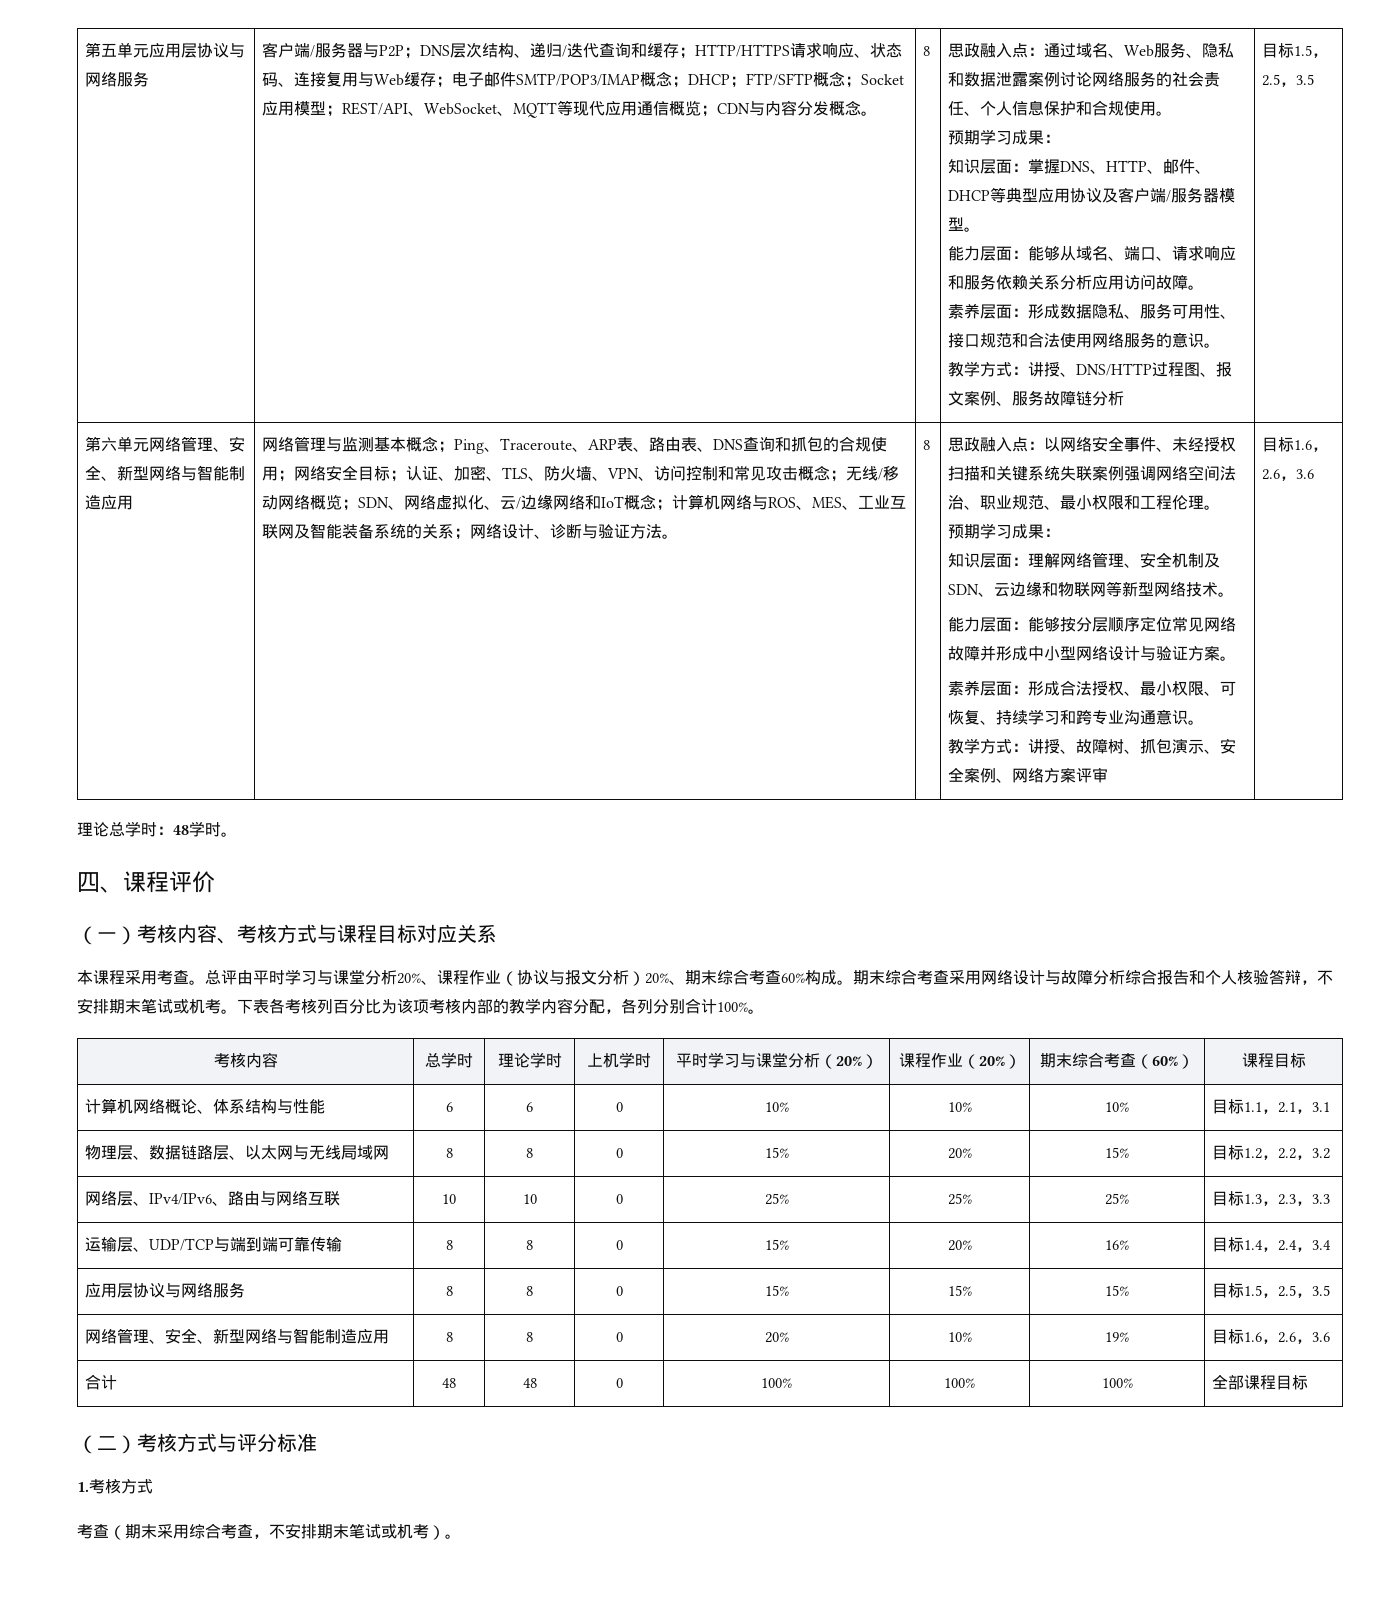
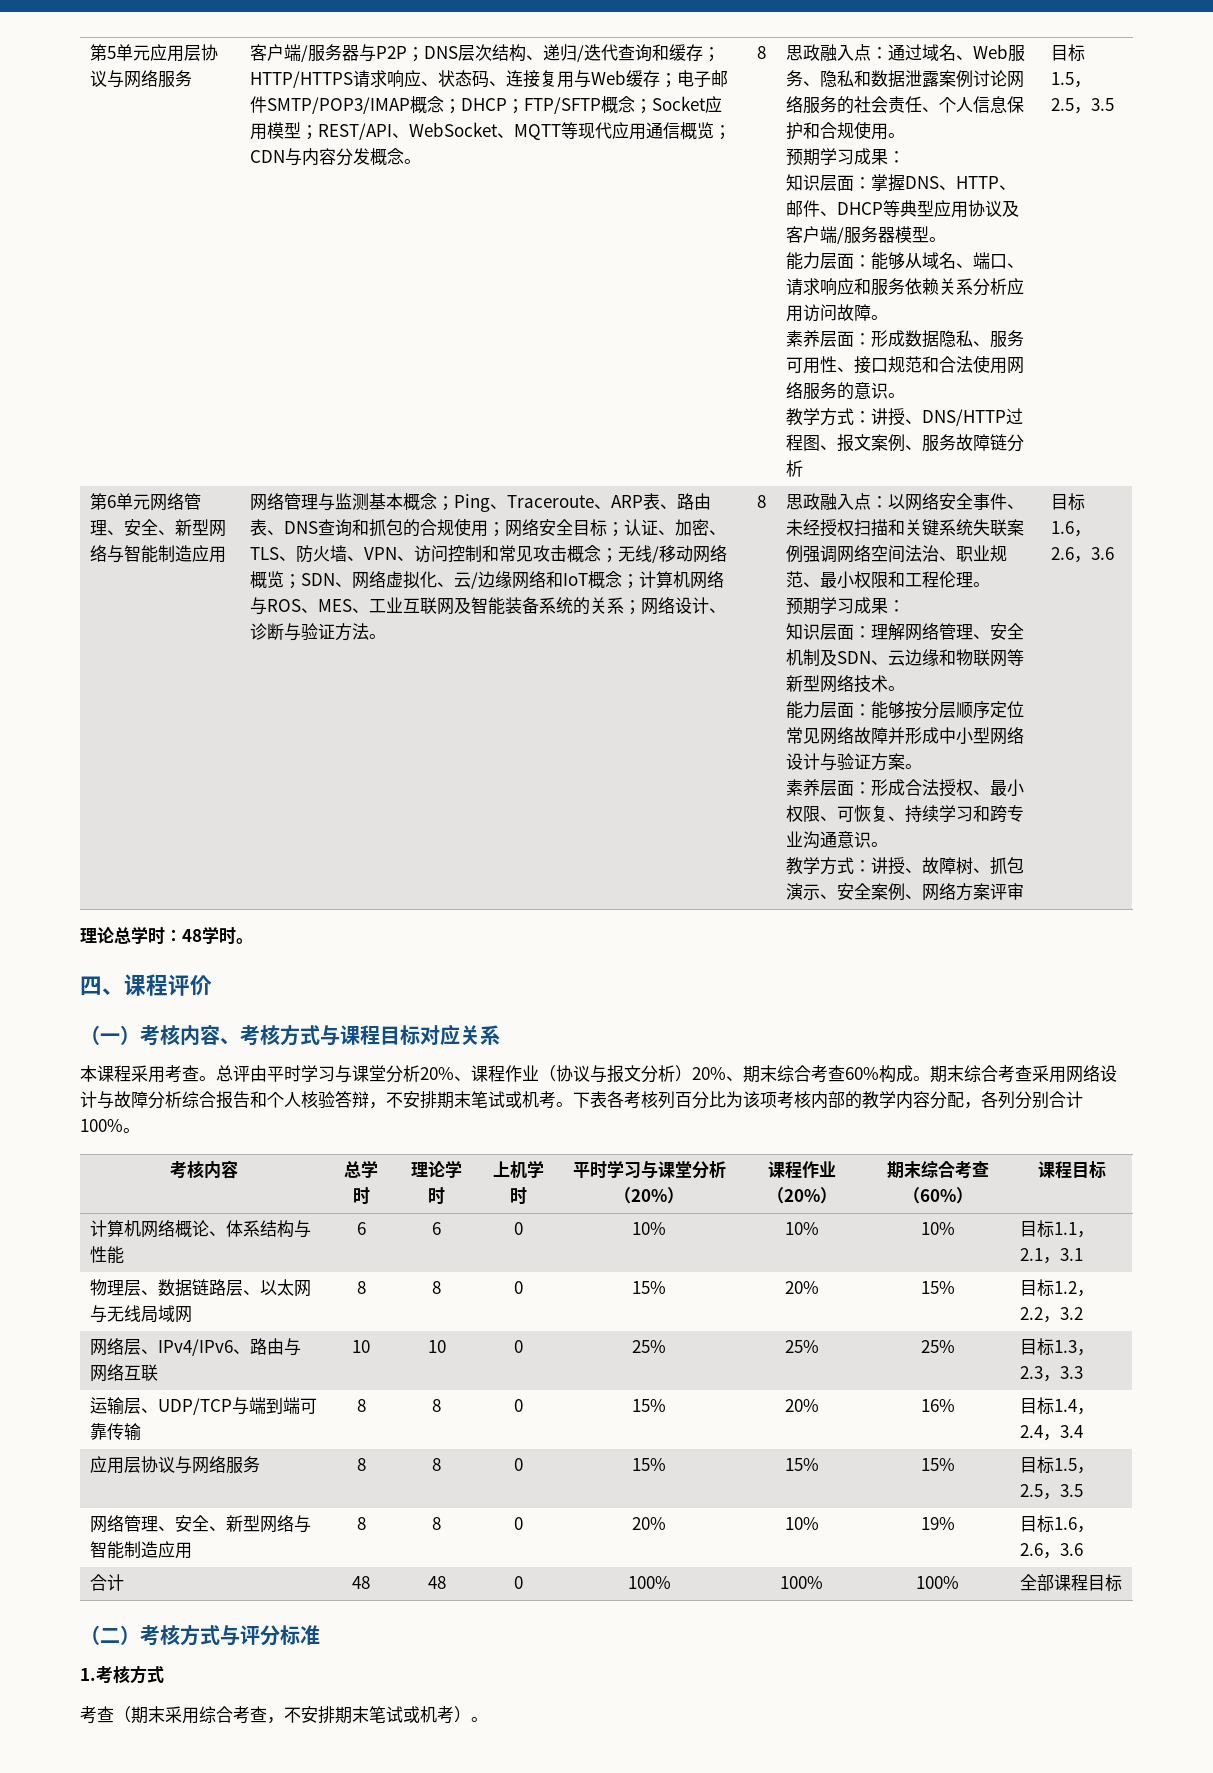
- 第五单元应用层协议与网络服务
+ 第5单元应用层协议与网络服务
- 第六单元网络管理、安全、新型网络与智能制造应用
+ 第6单元网络管理、安全、新型网络与智能制造应用

